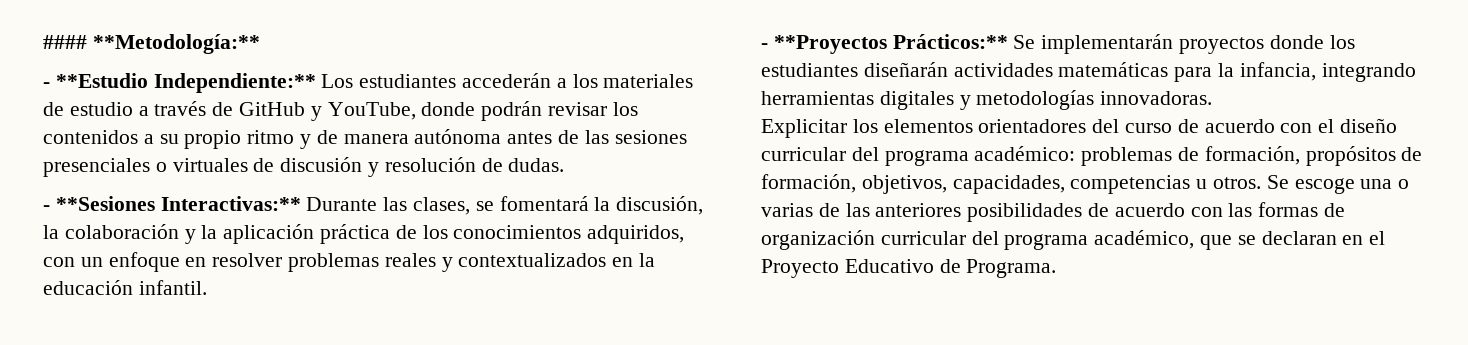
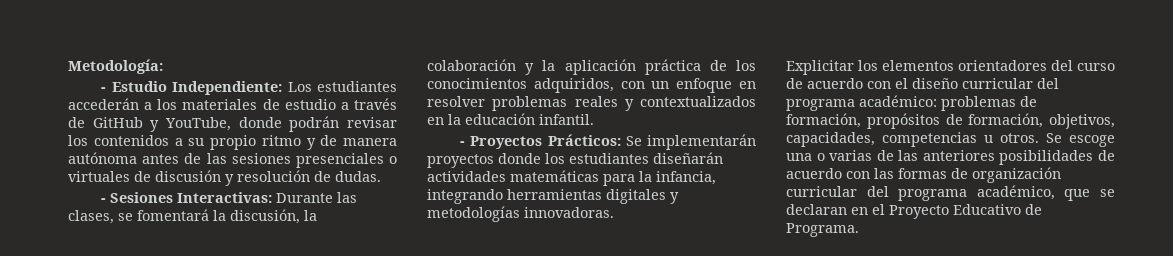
- #### **Metodología:**
- - **Estudio Independiente:** Los estudiantes accederán a los materiales de estudio a través de GitHub y YouTube, donde podrán revisar los contenidos a su propio ritmo y de manera autónoma antes de las sesiones presenciales o virtuales de discusión y resolución de dudas.
+ Metodología:
+ - Estudio Independiente: Los estudiantes accederán a los materiales de estudio a través de GitHub y YouTube, donde podrán revisar los contenidos a su propio ritmo y de manera autónoma antes de las sesiones presenciales o virtuales de discusión y resolución de dudas.
- - **Sesiones Interactivas:** Durante las clases, se fomentará la discusión, la colaboración y la aplicación práctica de los conocimientos adquiridos, con un enfoque en resolver problemas reales y contextualizados en la educación infantil.
+ - Sesiones Interactivas: Durante las clases, se fomentará la discusión, la colaboración y la aplicación práctica de los conocimientos adquiridos, con un enfoque en resolver problemas reales y contextualizados en la educación infantil.
- - **Proyectos Prácticos:** Se implementarán proyectos donde los estudiantes diseñarán actividades matemáticas para la infancia, integrando herramientas digitales y metodologías innovadoras.
+ - Proyectos Prácticos: Se implementarán proyectos donde los estudiantes diseñarán actividades matemáticas para la infancia, integrando herramientas digitales y metodologías innovadoras.

